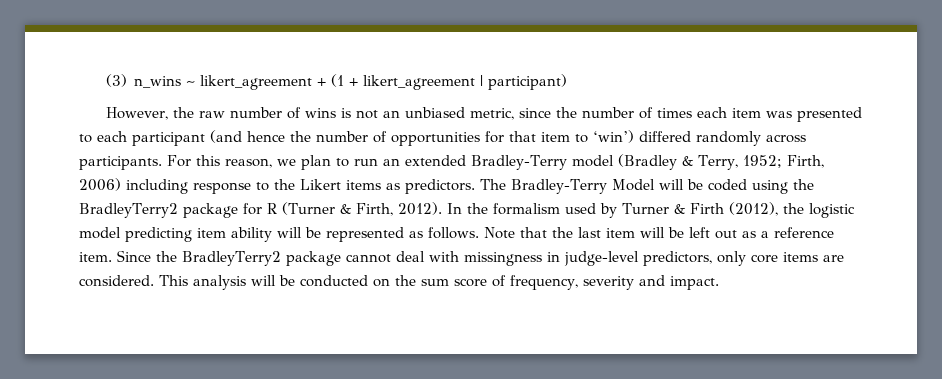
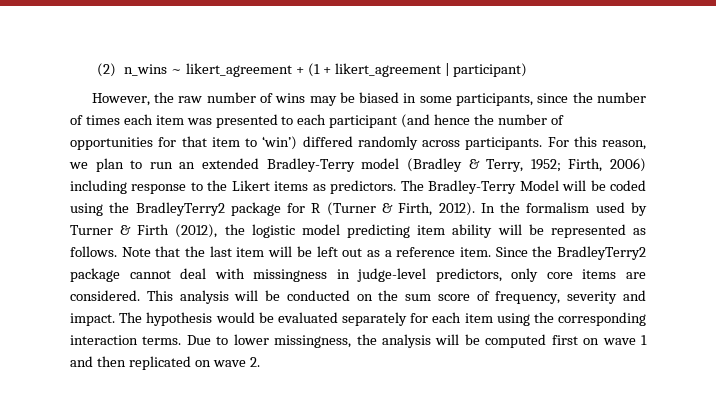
- (3) n_wins ~ likert_agreement + (1 + likert_agreement | participant)
+ (2) n_wins ~ likert_agreement + (1 + likert_agreement | participant)
- However, the raw number of wins is not an unbiased metric, since the number of times each item was presented to each participant (and hence the number of opportunities for that item to ‘win’) differed randomly across participants.
+ However, the raw number of wins may be biased in some participants, since the number of times each item was presented to each participant (and hence the number of opportunities for that item to ‘win’) differed randomly across participants.
+ The hypothesis would be evaluated separately for each item using the corresponding interaction terms. Due to lower missingness, the analysis will be computed first on wave 1 and then replicated on wave 2.

